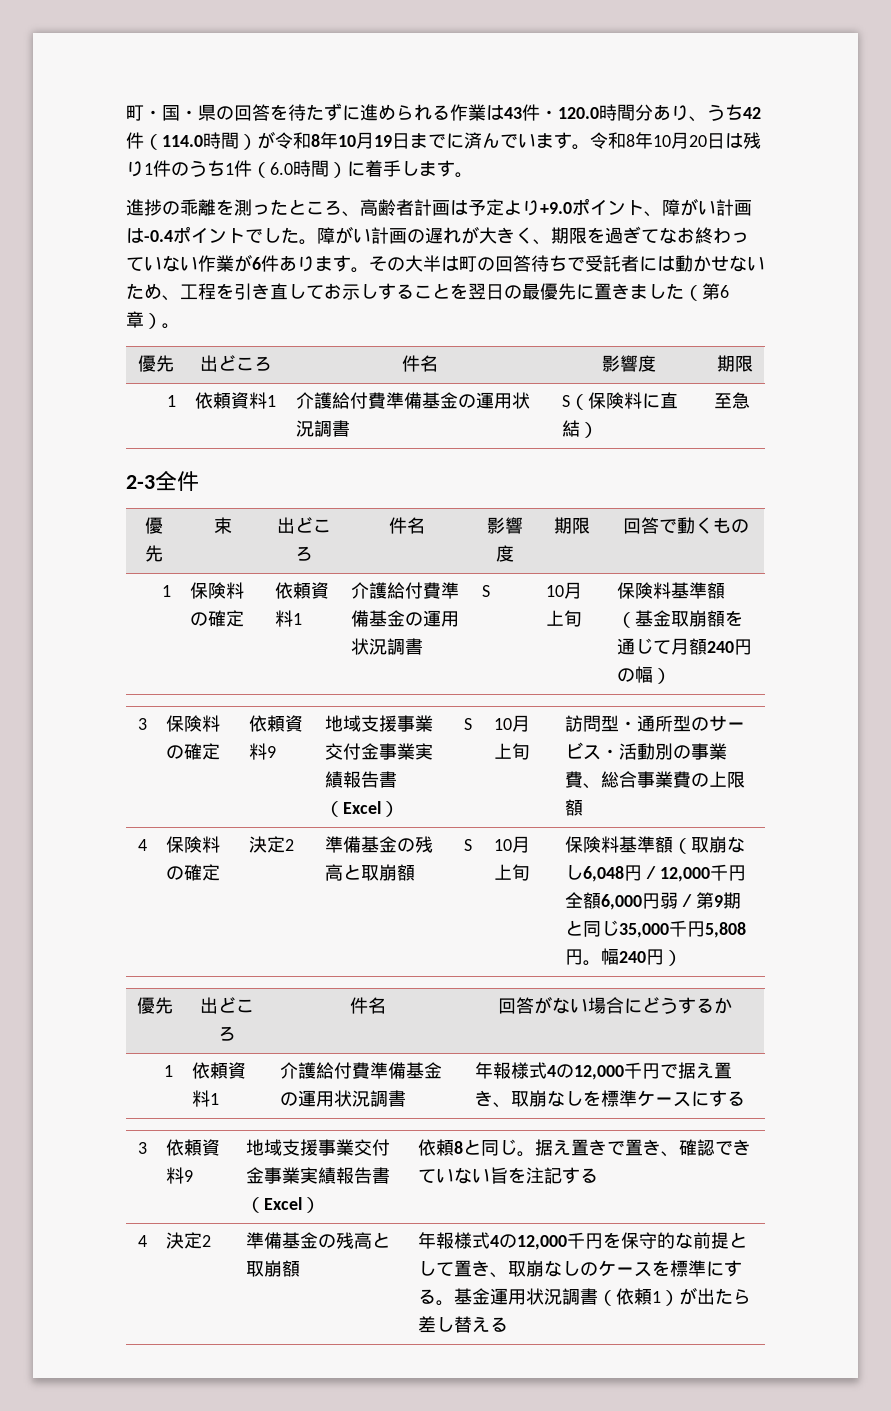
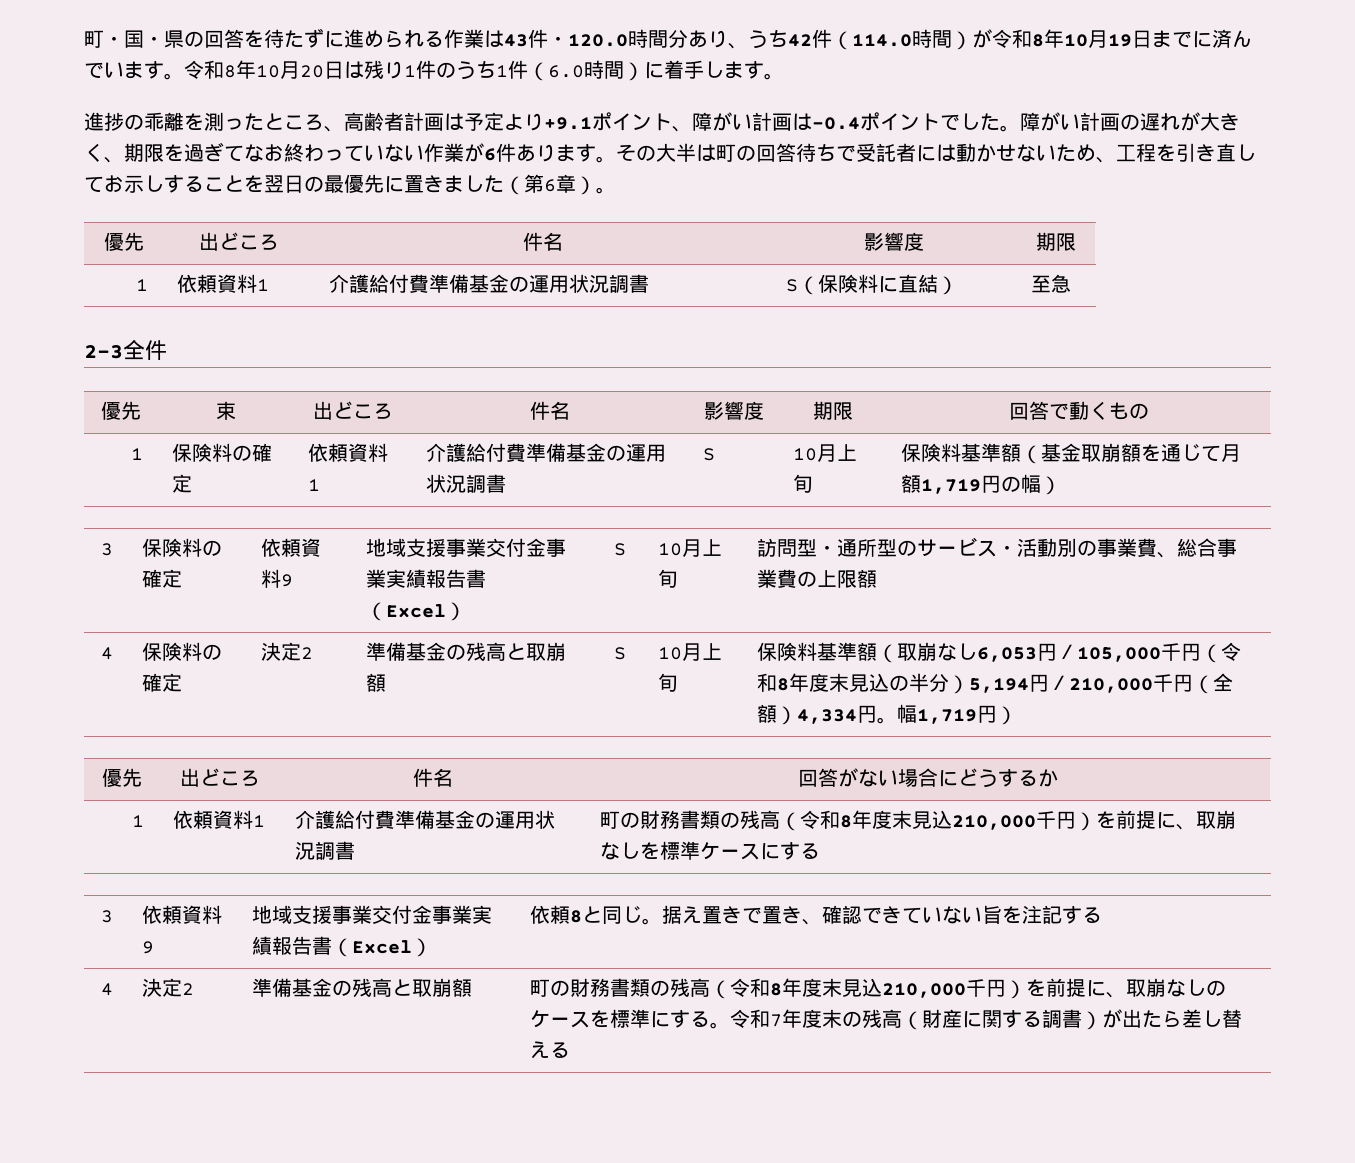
- 進捗の乖離を測ったところ、高齢者計画は予定より+9.0ポイント、障がい計画は-0.4ポイントでした。
+ 進捗の乖離を測ったところ、高齢者計画は予定より+9.1ポイント、障がい計画は-0.4ポイントでした。
- 1 | 保険料の確定 | 依頼資料1 | 介護給付費準備基金の運用状況調書 | S | 10月上旬 | 保険料基準額（基金取崩額を通じて月額240円の幅）
+ 1 | 保険料の確定 | 依頼資料1 | 介護給付費準備基金の運用状況調書 | S | 10月上旬 | 保険料基準額（基金取崩額を通じて月額1,719円の幅）
- 保険料基準額（取崩なし6,048円／12,000千円全額6,000円弱／第9期と同じ35,000千円5,808円。幅240円）
+ 保険料基準額（取崩なし6,053円／105,000千円（令和8年度末見込の半分）5,194円／210,000千円（全額）4,334円。幅1,719円）
- 1 | 依頼資料1 | 介護給付費準備基金の運用状況調書 | 年報様式4の12,000千円で据え置き、取崩なしを標準ケースにする
+ 1 | 依頼資料1 | 介護給付費準備基金の運用状況調書 | 町の財務書類の残高（令和8年度末見込210,000千円）を前提に、取崩なしを標準ケースにする
- 年報様式4の12,000千円を保守的な前提として置き、取崩なしのケースを標準にする。
+ 町の財務書類の残高（令和8年度末見込210,000千円）を前提に、取崩なしのケースを標準にする。
- 基金運用状況調書（依頼1）が出たら差し替える
+ 令和7年度末の残高（財産に関する調書）が出たら差し替える

